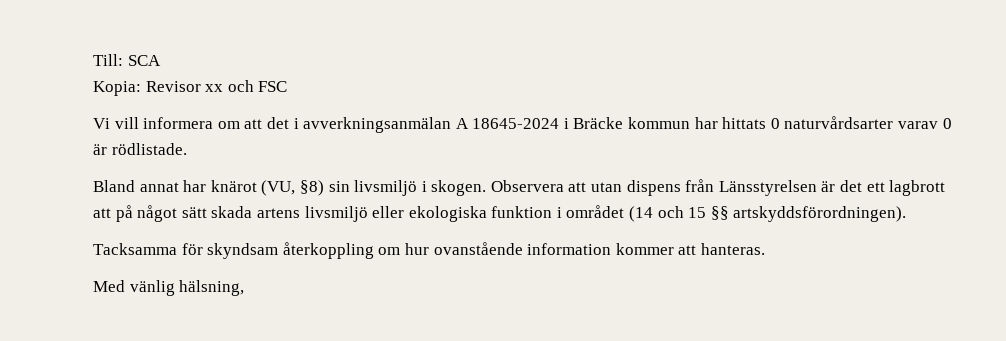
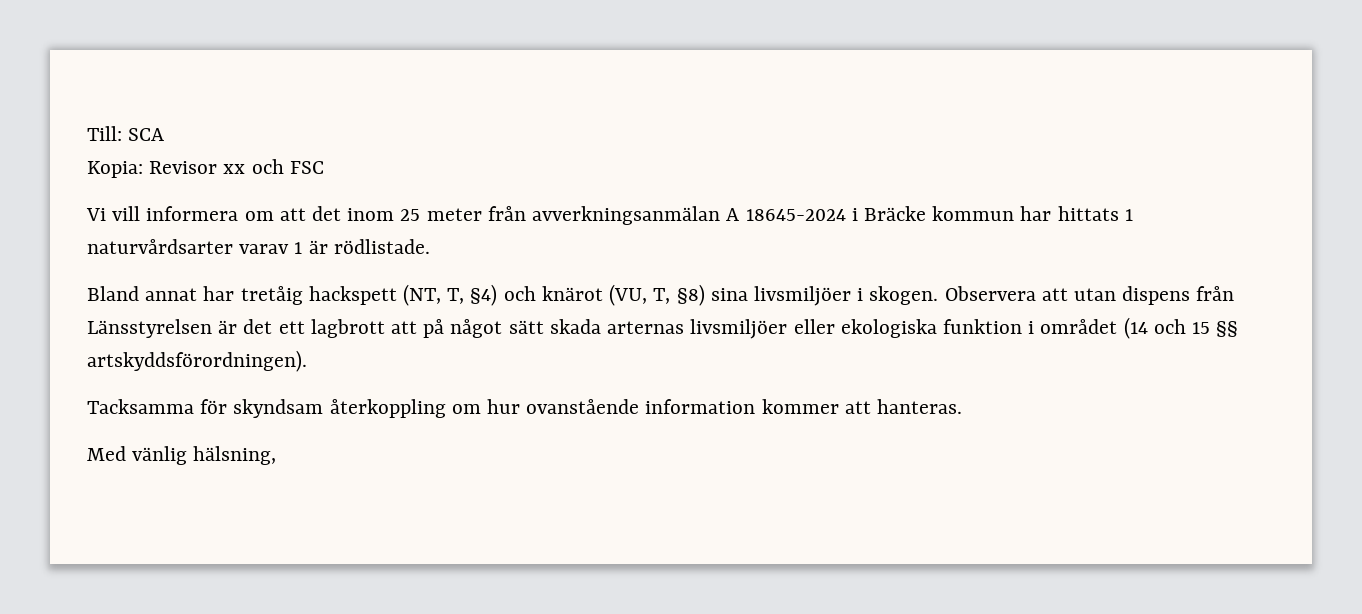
- Vi vill informera om att det i avverkningsanmälan A 18645-2024 i Bräcke kommun har hittats 0 naturvårdsarter varav 0 är rödlistade.
+ Vi vill informera om att det inom 25 meter från avverkningsanmälan A 18645-2024 i Bräcke kommun har hittats 1 naturvårdsarter varav 1 är rödlistade.
- Bland annat har knärot (VU, §8) sin livsmiljö i skogen.
+ Bland annat har tretåig hackspett (NT, T, §4) och knärot (VU, T, §8) sina livsmiljöer i skogen.
- Observera att utan dispens från Länsstyrelsen är det ett lagbrott att på något sätt skada artens livsmiljö eller ekologiska funktion i området (14 och 15 §§ artskyddsförordningen).
+ Observera att utan dispens från Länsstyrelsen är det ett lagbrott att på något sätt skada arternas livsmiljöer eller ekologiska funktion i området (14 och 15 §§ artskyddsförordningen).

